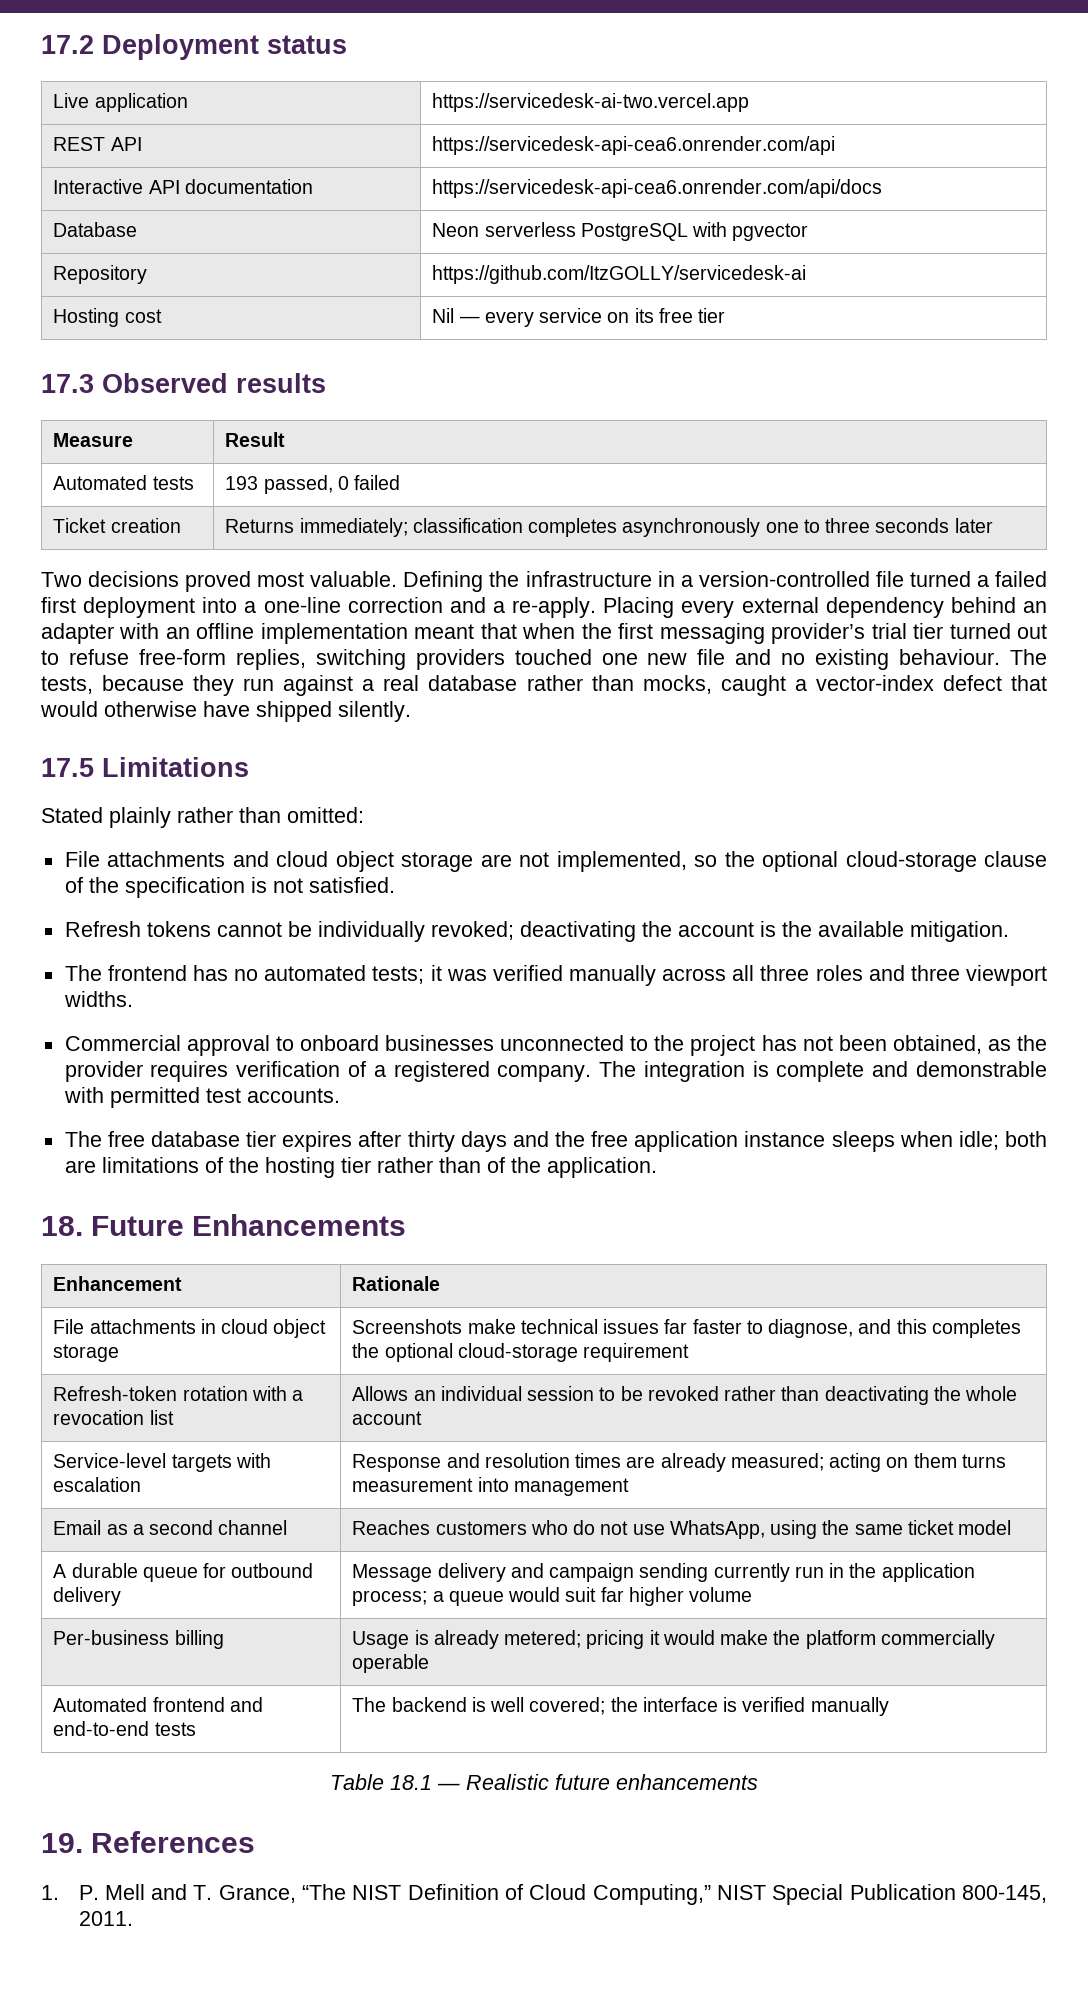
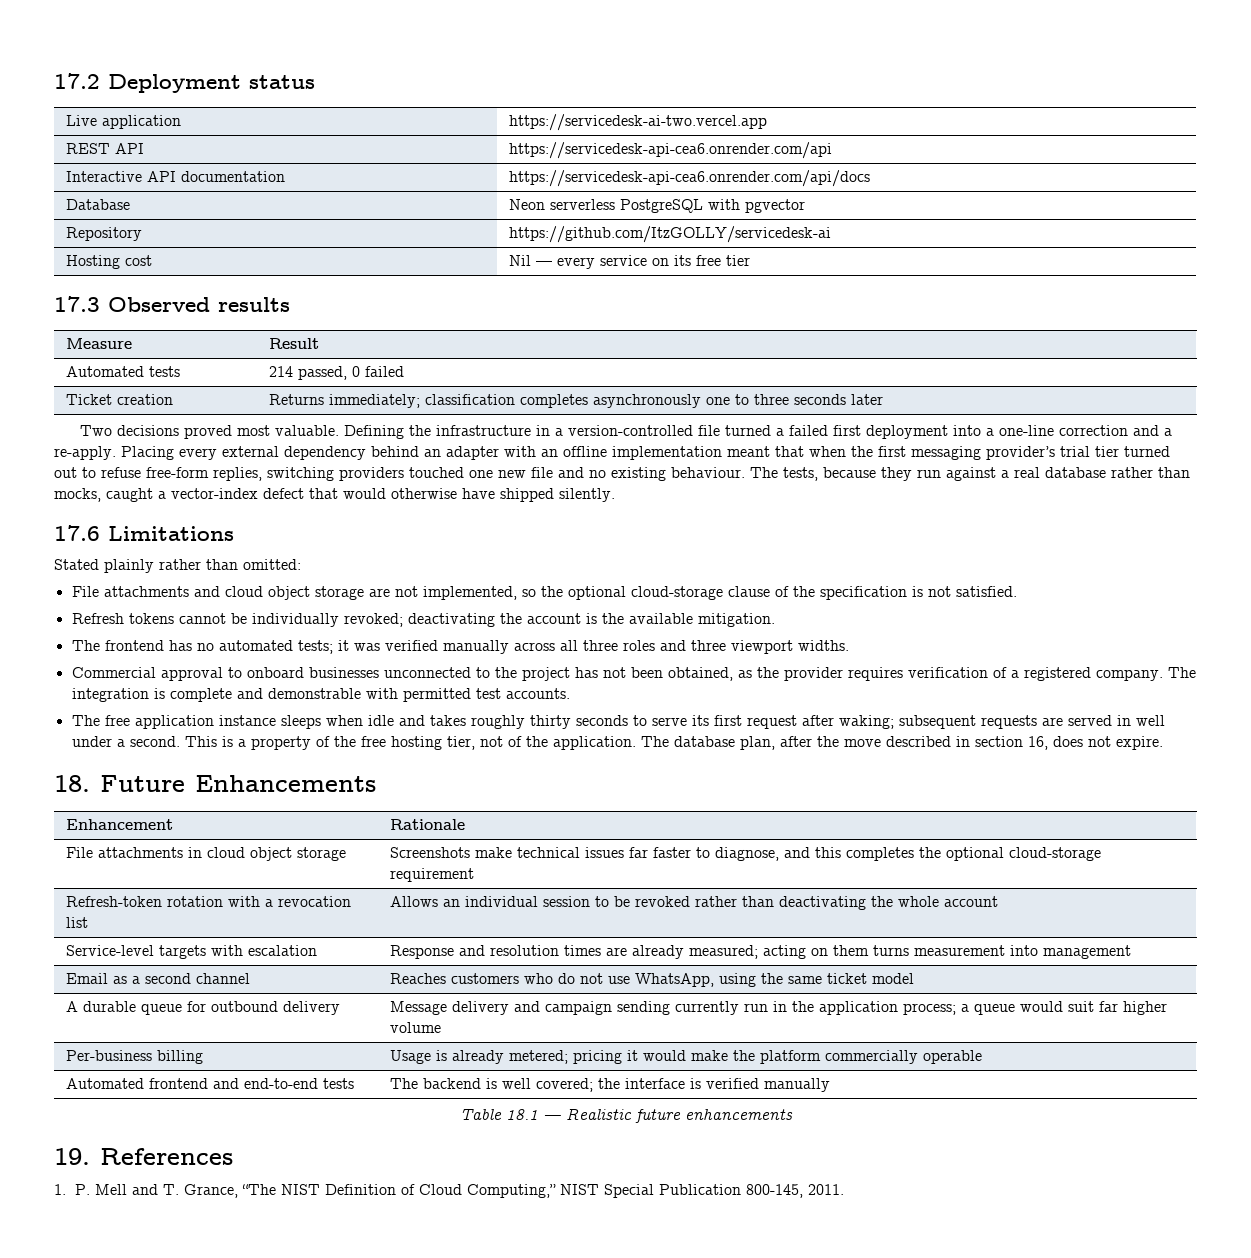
- Automated tests | 193 passed, 0 failed
+ Automated tests | 214 passed, 0 failed
- 17.5 Limitations
+ 17.6 Limitations
- The free database tier expires after thirty days and the free application instance sleeps when idle; both are limitations of the hosting tier rather than of the application.
+ The free application instance sleeps when idle and takes roughly thirty seconds to serve its first request after waking; subsequent requests are served in well under a second. This is a property of the free hosting tier, not of the application. The database plan, after the move described in section 16, does not expire.

